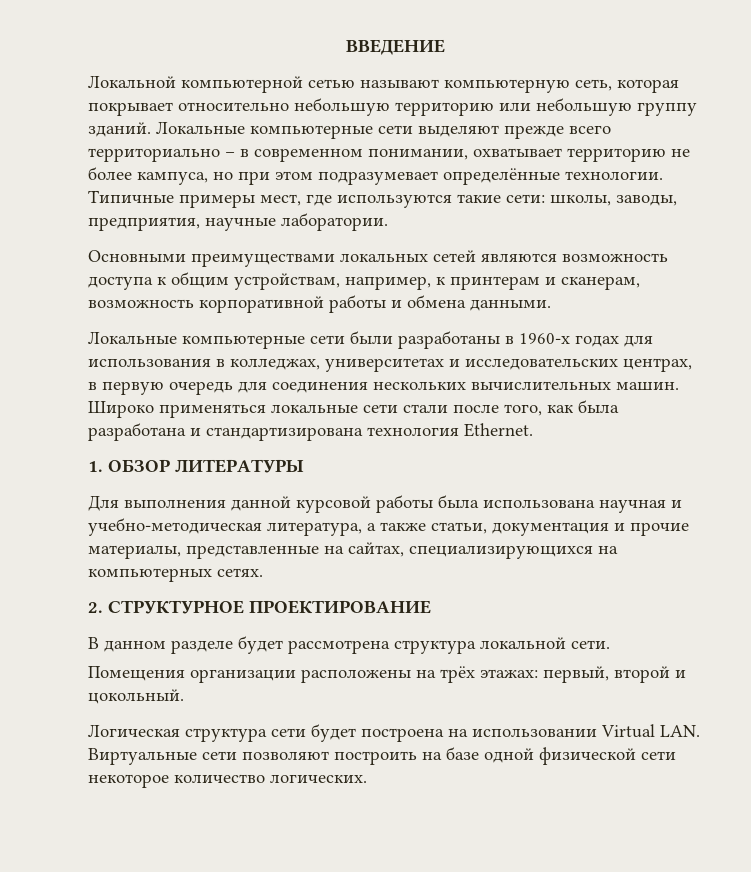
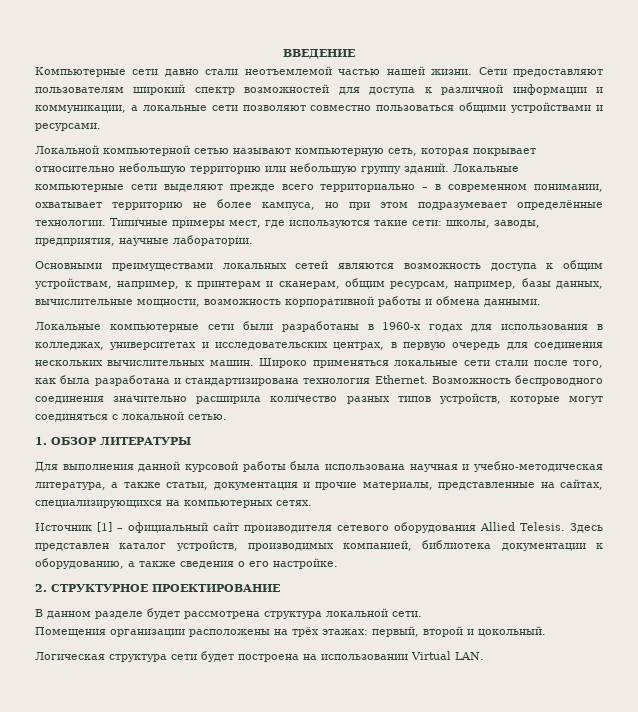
+ Компьютерные сети давно стали неотъемлемой частью нашей жизни. Сети предоставляют пользователям широкий спектр возможностей для доступа к различной информации и коммуникации, а локальные сети позволяют совместно пользоваться общими устройствами и ресурсами.
- Основными преимуществами локальных сетей являются возможность доступа к общим устройствам, например, к принтерам и сканерам, возможность корпоративной работы и обмена данными.
+ Основными преимуществами локальных сетей являются возможность доступа к общим устройствам, например, к принтерам и сканерам, общим ресурсам, например, базы данных, вычислительные мощности, возможность корпоративной работы и обмена данными.
+ Возможность беспроводного соединения значительно расширила количество разных типов устройств, которые могут соединяться с локальной сетью.
+ Источник [1] – официальный сайт производителя сетевого оборудования Allied Telesis. Здесь представлен каталог устройств, производимых компанией, библиотека документации к оборудованию, а также сведения о его настройке.
- Логическая структура сети будет построена на использовании Virtual LAN. Виртуальные сети позволяют построить на базе одной физической сети некоторое количество логических.
+ Логическая структура сети будет построена на использовании Virtual LAN.

